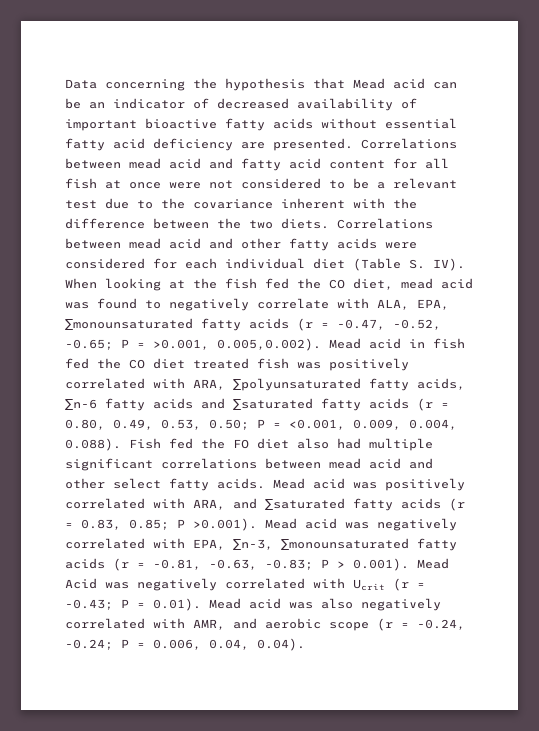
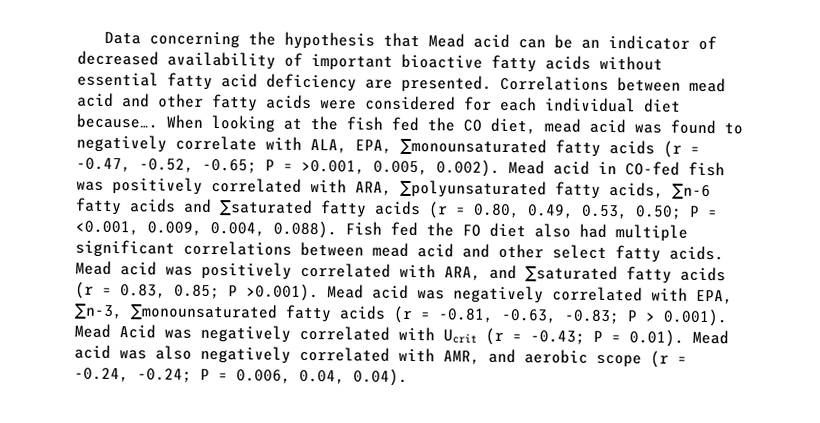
- Correlations between mead acid and fatty acid content for all fish at once were not considered to be a relevant test due to the covariance inherent with the difference between the two diets. Correlations between mead acid and other fatty acids were considered for each individual diet (Table S. IV). When looking at the fish fed the CO diet, mead acid was found to negatively correlate with ALA, EPA, ∑monounsaturated fatty acids (r = -0.47, -0.52, -0.65;
+ Correlations between mead acid and other fatty acids were considered for each individual diet because…. When looking at the fish fed the CO diet, mead acid was found to negatively correlate with ALA, EPA, ∑monounsaturated fatty acids (r = -0.47, -0.52, -0.65;
- P = >0.001, 0.005,0.002). Mead acid in fish fed the CO diet treated fish was positively correlated with ARA, ∑polyunsaturated fatty acids, ∑n-6 fatty acids and ∑saturated fatty acids (r = 0.80, 0.49, 0.53, 0.50;
+ P = >0.001, 0.005, 0.002). Mead acid in CO-fed fish was positively correlated with ARA, ∑polyunsaturated fatty acids, ∑n-6 fatty acids and ∑saturated fatty acids (r = 0.80, 0.49, 0.53, 0.50;

